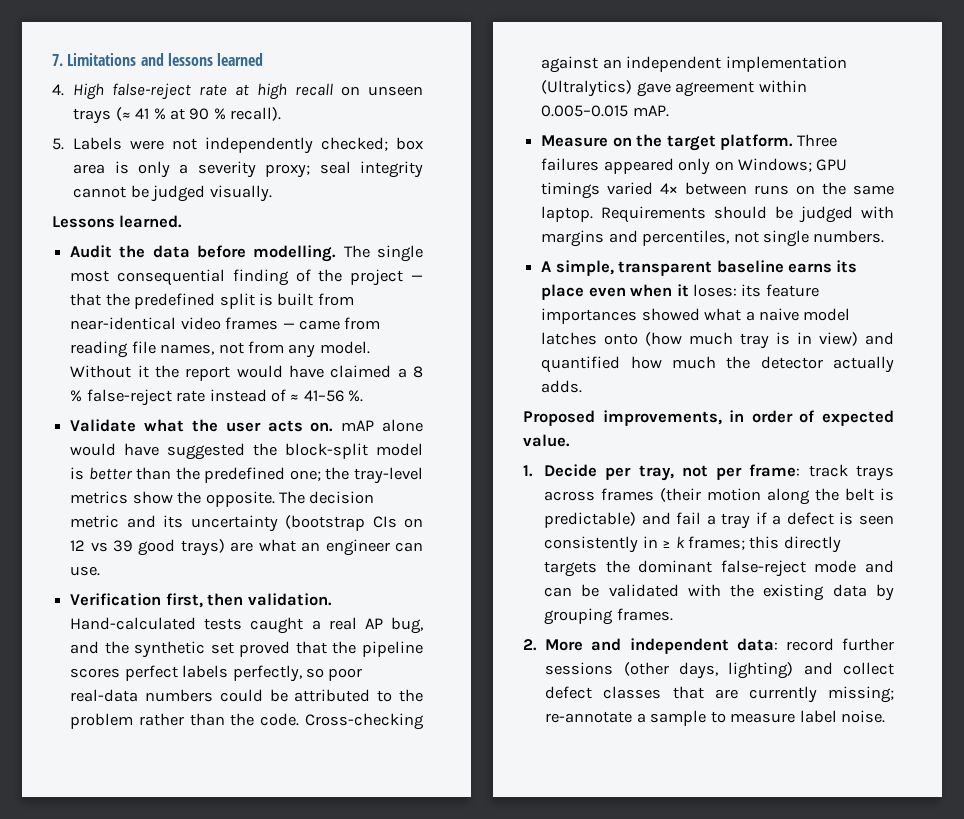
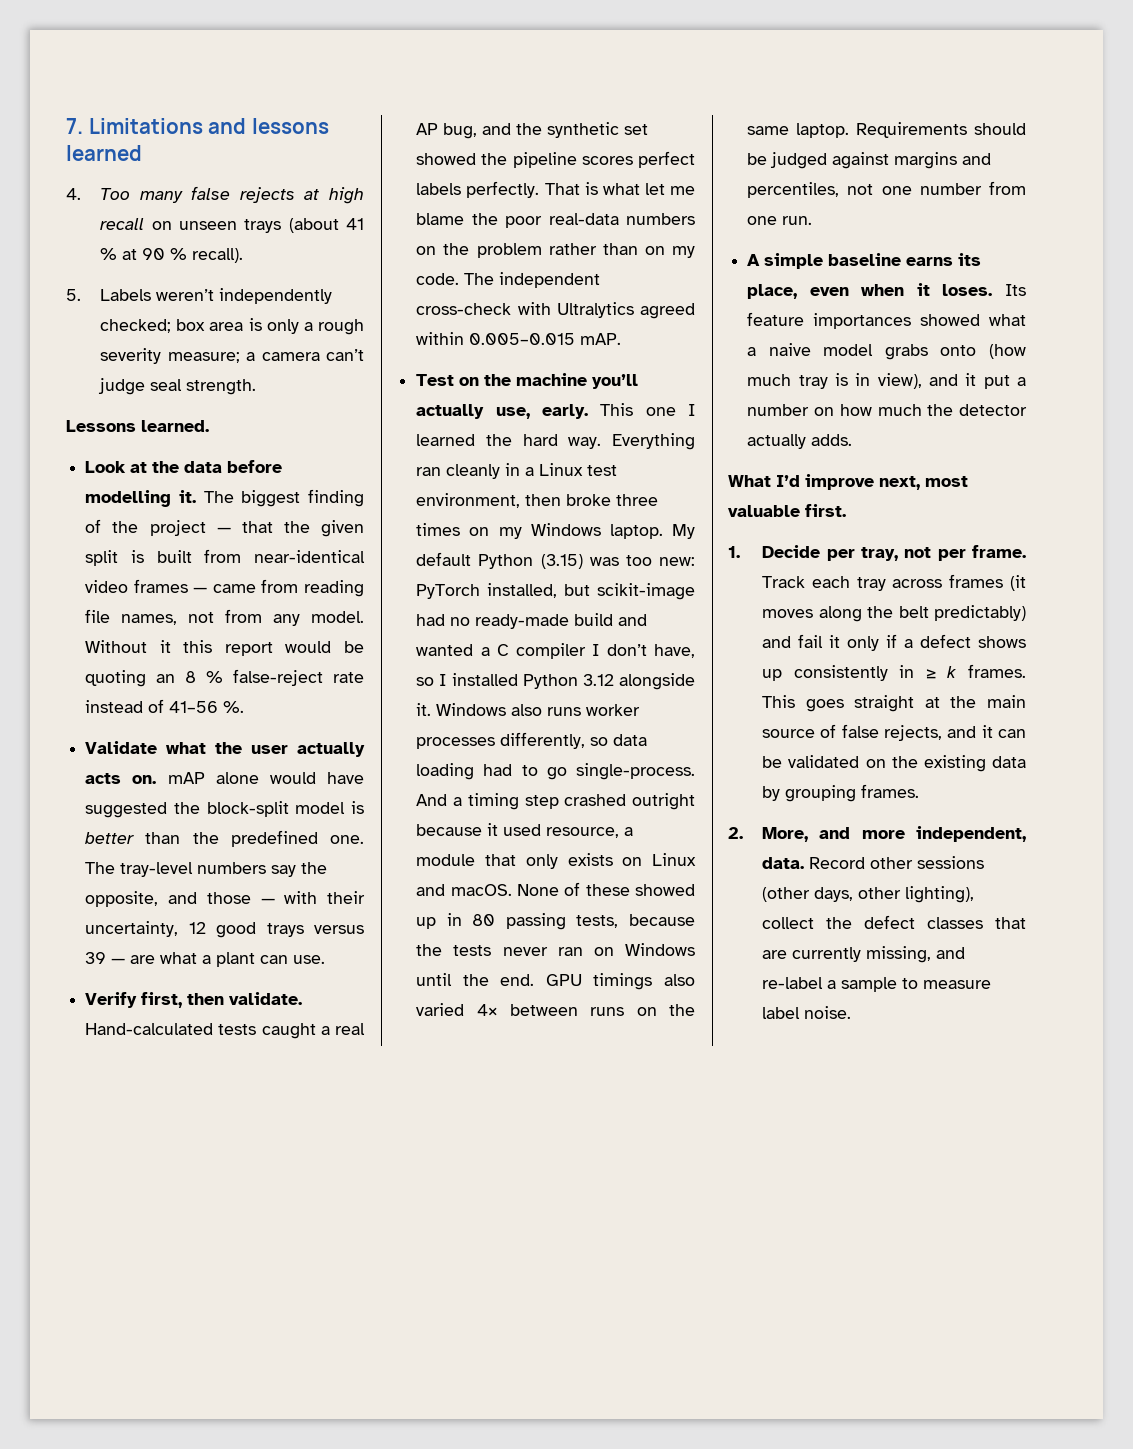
- 4. High false-reject rate at high recall on unseen trays (≈ 41 % at 90 % recall).
+ 4. Too many false rejects at high recall on unseen trays (about 41 % at 90 % recall).
- 5. Labels were not independently checked; box area is only a severity proxy; seal integrity cannot be judged visually.
+ 5. Labels weren’t independently checked; box area is only a rough severity measure; a camera can’t judge seal strength.
- Audit the data before modelling. The single most consequential finding of the project — that the predefined split is built from near-identical video frames — came from reading file names, not from any model.
+ Look at the data before modelling it. The biggest finding of the project — that the given split is built from near-identical video frames — came from reading file names, not from any model.
- Without it the report would have claimed a 8 % false-reject rate instead of ≈ 41–56 %.
+ Without it this report would be quoting an 8 % false-reject rate instead of 41–56 %.
- Validate what the user acts on. mAP alone would have suggested the block-split model is better than the predefined one; the tray-level metrics show the opposite. The decision metric and its uncertainty (bootstrap CIs on 12 vs 39 good trays) are what an engineer can use.
+ Validate what the user actually acts on. mAP alone would have suggested the block-split model is better than the predefined one. The tray-level numbers say the opposite, and those — with their uncertainty, 12 good trays versus 39 — are what a plant can use.
- Verification first, then validation.
+ Verify first, then validate.
- Hand-calculated tests caught a real AP bug, and the synthetic set proved that the pipeline scores perfect labels perfectly, so poor real-data numbers could be attributed to the problem rather than the code. Cross-checking against an independent implementation (Ultralytics) gave agreement within 0.005–0.015 mAP.
+ Hand-calculated tests caught a real AP bug, and the synthetic set showed the pipeline scores perfect labels perfectly. That is what let me blame the poor real-data numbers on the problem rather than on my code. The independent cross-check with Ultralytics agreed within 0.005–0.015 mAP.
- Measure on the target platform. Three failures appeared only on Windows; GPU timings varied 4× between runs on the same laptop.
+ Test on the machine you’ll actually use, early. This one I learned the hard way. Everything ran cleanly in a Linux test environment, then broke three times on my Windows laptop. My default Python (3.15) was too new: PyTorch installed, but scikit-image had no ready-made build and wanted a C compiler I don’t have, so I installed Python 3.12 alongside it. Windows also runs worker processes differently, so data loading had to go single-process. And a timing step crashed outright because it used resource, a module that only exists on Linux and macOS. None of these showed up in 80 passing tests, because the tests never ran on Windows until the end. GPU timings also varied 4× between runs on the same laptop.
- Requirements should be judged with margins and percentiles, not single numbers.
+ Requirements should be judged against margins and percentiles, not one number from one run.
- A simple, transparent baseline earns its place even when it loses: its feature importances showed what a naive model latches onto (how much tray is in view) and quantified how much the detector actually adds.
+ A simple baseline earns its place, even when it loses. Its feature importances showed what a naive model grabs onto (how much tray is in view), and it put a number on how much the detector actually adds.
- Proposed improvements, in order of expected value.
+ What I’d improve next, most valuable first.
- 1. Decide per tray, not per frame: track trays across frames (their motion along the belt is predictable) and fail a tray if a defect is seen consistently in ≥ k frames; this directly targets the dominant false-reject mode and can be validated with the existing data by grouping frames.
+ 1. Decide per tray, not per frame. Track each tray across frames (it moves along the belt predictably) and fail it only if a defect shows up consistently in ≥ k frames. This goes straight at the main source of false rejects, and it can be validated on the existing data by grouping frames.
- 2. More and independent data: record further sessions (other days, lighting) and collect defect classes that are currently missing; re-annotate a sample to measure label noise.
+ 2. More, and more independent, data. Record other sessions (other days, other lighting), collect the defect classes that are currently missing, and re-label a sample to measure label noise.

